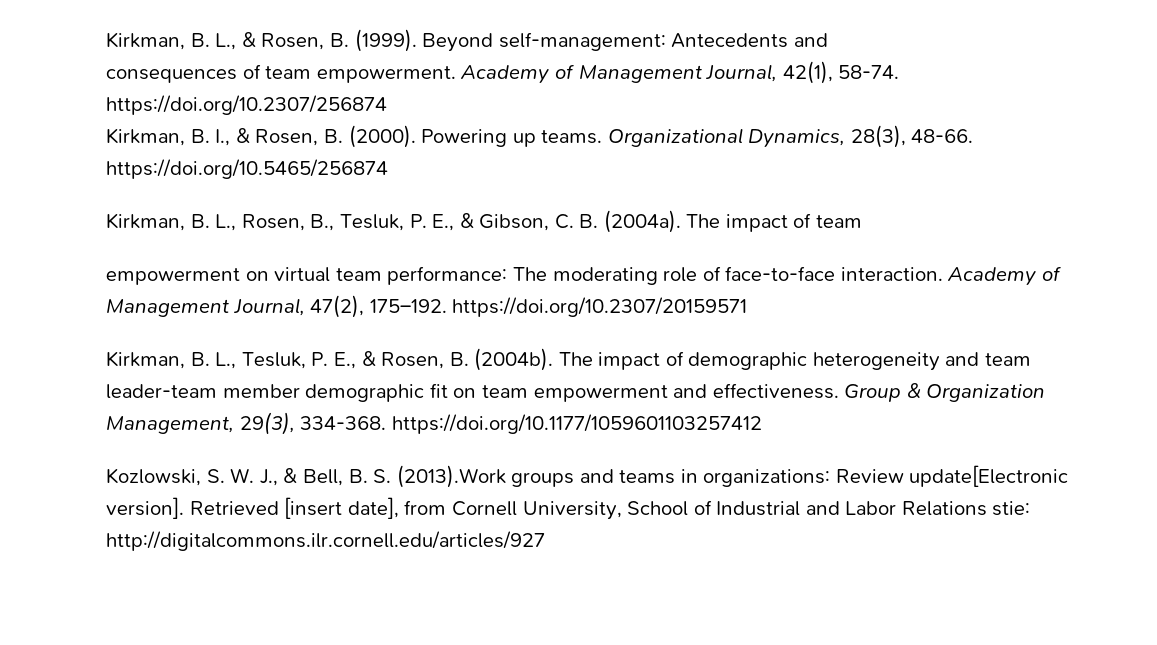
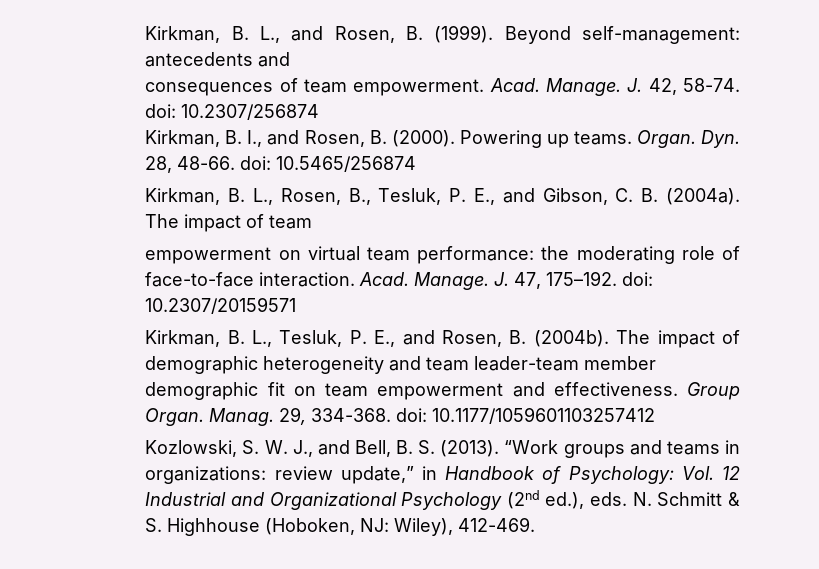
- Kirkman, B. L., & Rosen, B. (1999).
+ Kirkman, B. L., and Rosen, B. (1999).
- Beyond self-management: Antecedents and
+ Beyond self-management: antecedents and
- Academy of Management Journal, 42(1), 58-74. https://doi.org/10.2307/256874
+ Acad. Manage. J. 42, 58-74. doi: 10.2307/256874
- Kirkman, B. I., & Rosen, B. (2000).
+ Kirkman, B. I., and Rosen, B. (2000).
- Organizational Dynamics, 28(3), 48-66. https://doi.org/10.5465/256874
+ Organ. Dyn. 28, 48-66. doi: 10.5465/256874
- Kirkman, B. L., Rosen, B., Tesluk, P. E., & Gibson, C. B. (2004a).
+ Kirkman, B. L., Rosen, B., Tesluk, P. E., and Gibson, C. B. (2004a).
- empowerment on virtual team performance: The moderating role of face-to-face interaction.
+ empowerment on virtual team performance: the moderating role of face-to-face interaction.
- Academy of Management Journal, 47(2), 175–192. https://doi.org/10.2307/20159571
+ Acad. Manage. J. 47, 175–192. doi: 10.2307/20159571
- Kirkman, B. L., Tesluk, P. E., & Rosen, B. (2004b).
+ Kirkman, B. L., Tesluk, P. E., and Rosen, B. (2004b).
- Group & Organization Management, 29(3), 334-368. https://doi.org/10.1177/1059601103257412
+ Group Organ. Manag. 29, 334-368. doi: 10.1177/1059601103257412
- Kozlowski, S. W. J., & Bell, B. S. (2013).Work groups and teams in organizations: Review update[Electronic version]. Retrieved [insert date], from Cornell University, School of Industrial and Labor Relations stie: http://digitalcommons.ilr.cornell.edu/articles/927
+ Kozlowski, S. W. J., and Bell, B. S. (2013). “Work groups and teams in organizations: review update,” in Handbook of Psychology: Vol. 12 Industrial and Organizational Psychology (2nd ed.), eds. N. Schmitt & S. Highhouse (Hoboken, NJ: Wiley), 412-469.

